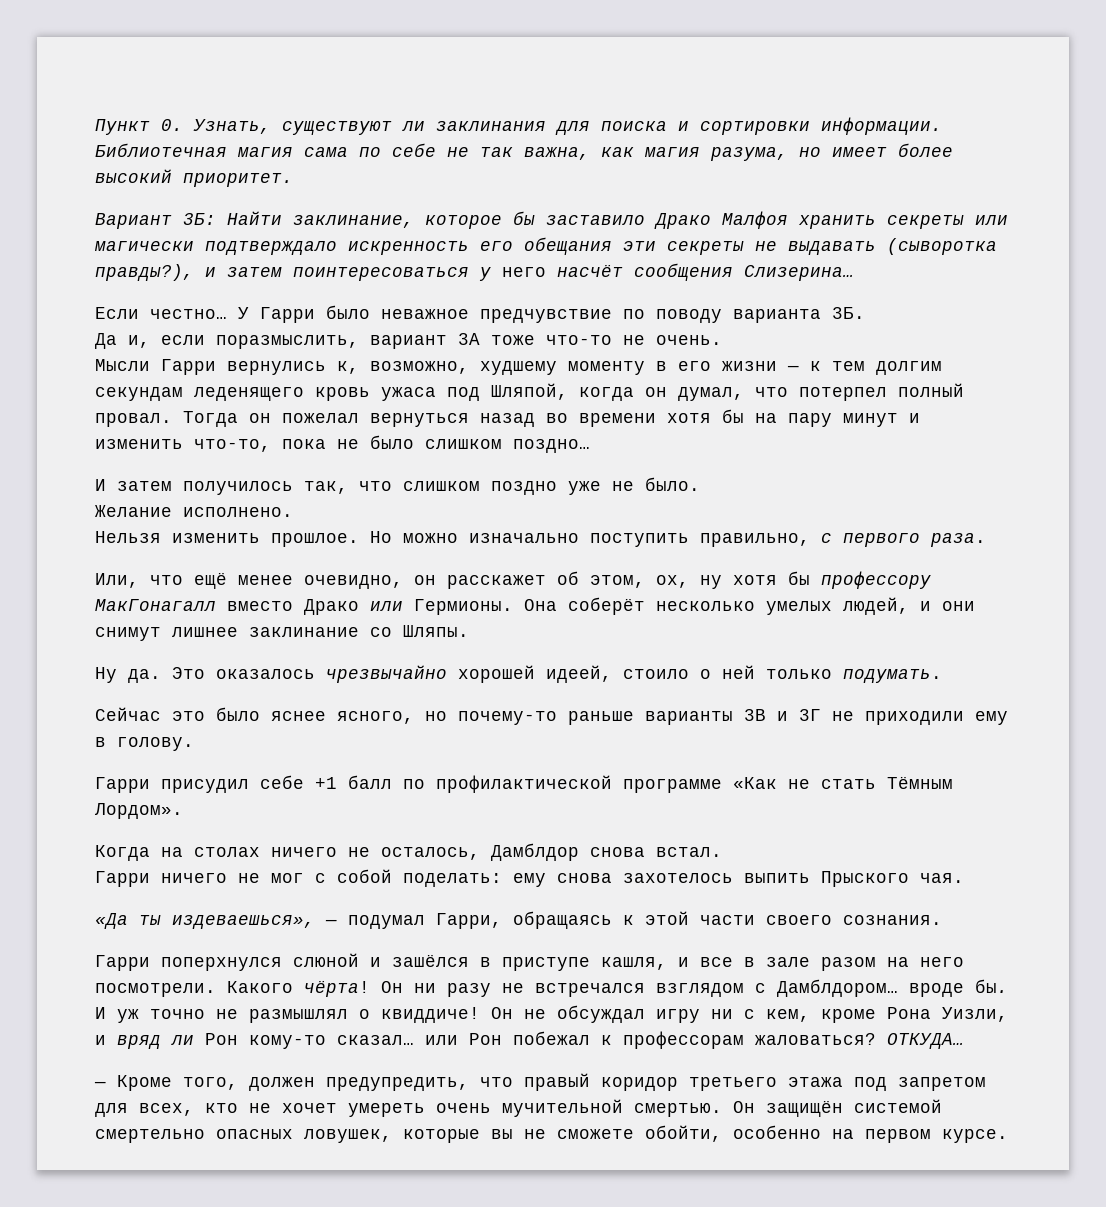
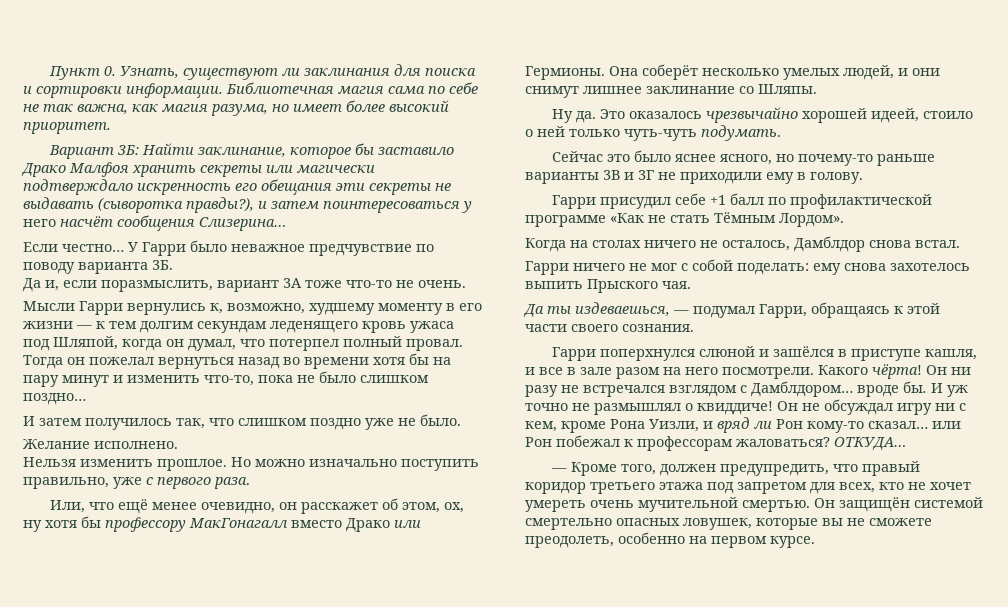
- Но можно изначально поступить правильно, с первого раза.
+ Но можно изначально поступить правильно, уже с первого раза.
- Это оказалось чрезвычайно хорошей идеей, стоило о ней только подумать.
+ Это оказалось чрезвычайно хорошей идеей, стоило о ней только чуть-чуть подумать.
- «Да ты издеваешься», — подумал Гарри, обращаясь к этой части своего сознания.
+ Да ты издеваешься, — подумал Гарри, обращаясь к этой части своего сознания.
- Он защищён системой смертельно опасных ловушек, которые вы не сможете обойти, особенно на первом курсе.
+ Он защищён системой смертельно опасных ловушек, которые вы не сможете преодолеть, особенно на первом курсе.

